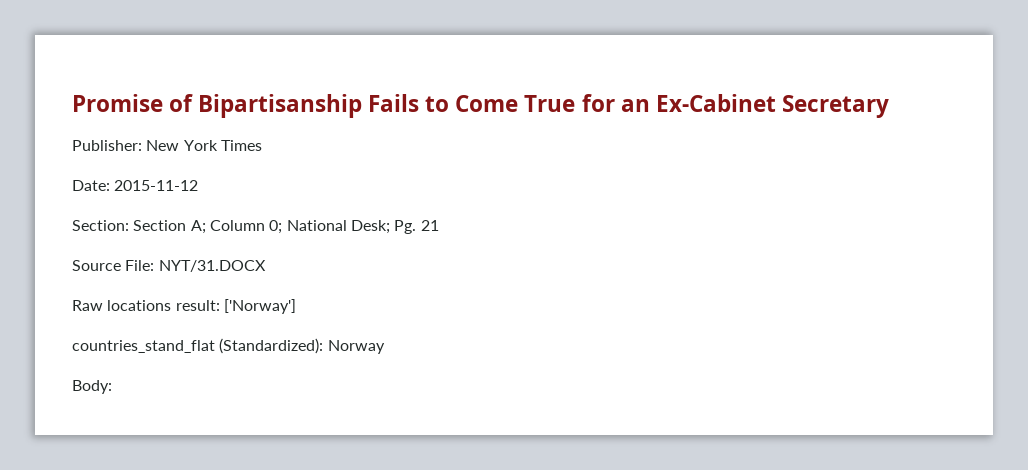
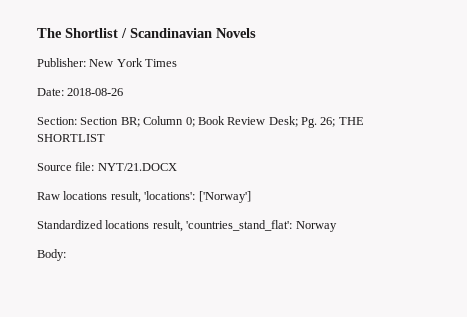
- Promise of Bipartisanship Fails to Come True for an Ex-Cabinet Secretary
+ The Shortlist / Scandinavian Novels
- Date: 2015-11-12
+ Date: 2018-08-26
- Section: Section A; Column 0; National Desk; Pg. 21
+ Section: Section BR; Column 0; Book Review Desk; Pg. 26; THE SHORTLIST
- Source File: NYT/31.DOCX
+ Source file: NYT/21.DOCX
- Raw locations result: ['Norway']
+ Raw locations result, 'locations': ['Norway']
- countries_stand_flat (Standardized): Norway
+ Standardized locations result, 'countries_stand_flat': Norway

